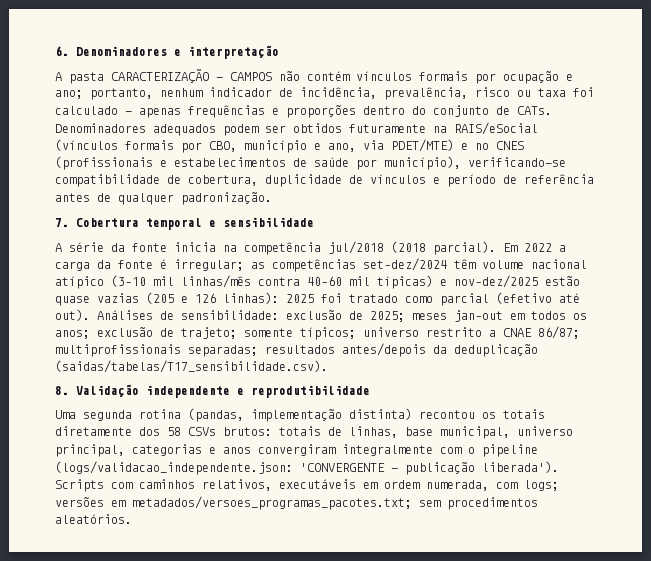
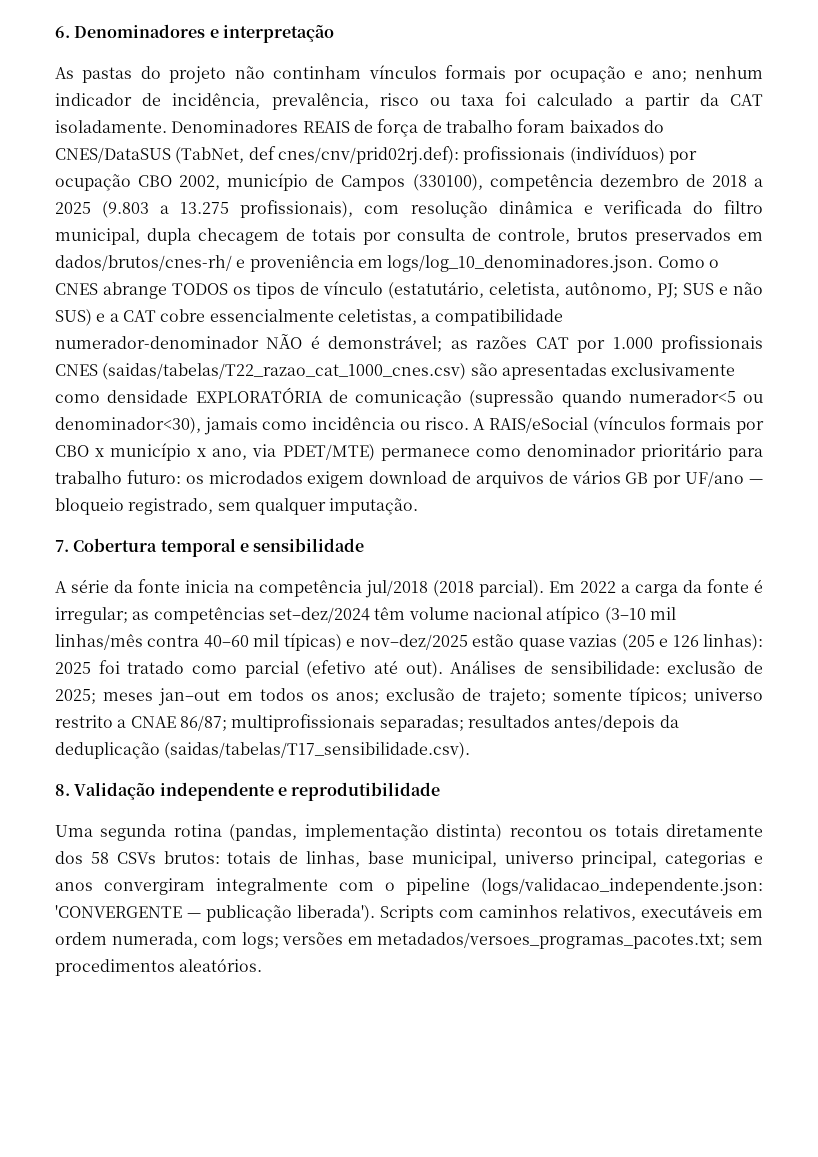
- A pasta CARACTERIZAÇÃO - CAMPOS não contém vínculos formais por ocupação e ano; portanto, nenhum indicador de incidência, prevalência, risco ou taxa foi calculado — apenas frequências e proporções dentro do conjunto de CATs. Denominadores adequados podem ser obtidos futuramente na RAIS/eSocial (vínculos formais por CBO, município e ano, via PDET/MTE) e no CNES (profissionais e estabelecimentos de saúde por município), verificando-se compatibilidade de cobertura, duplicidade de vínculos e período de referência antes de qualquer padronização.
+ As pastas do projeto não continham vínculos formais por ocupação e ano; nenhum indicador de incidência, prevalência, risco ou taxa foi calculado a partir da CAT isoladamente. Denominadores REAIS de força de trabalho foram baixados do CNES/DataSUS (TabNet, def cnes/cnv/prid02rj.def): profissionais (indivíduos) por ocupação CBO 2002, município de Campos (330100), competência dezembro de 2018 a 2025 (9.803 a 13.275 profissionais), com resolução dinâmica e verificada do filtro municipal, dupla checagem de totais por consulta de controle, brutos preservados em dados/brutos/cnes-rh/ e proveniência em logs/log_10_denominadores.json. Como o CNES abrange TODOS os tipos de vínculo (estatutário, celetista, autônomo, PJ; SUS e não SUS) e a CAT cobre essencialmente celetistas, a compatibilidade numerador-denominador NÃO é demonstrável; as razões CAT por 1.000 profissionais CNES (saidas/tabelas/T22_razao_cat_1000_cnes.csv) são apresentadas exclusivamente como densidade EXPLORATÓRIA de comunicação (supressão quando numerador<5 ou denominador<30), jamais como incidência ou risco. A RAIS/eSocial (vínculos formais por CBO x município x ano, via PDET/MTE) permanece como denominador prioritário para trabalho futuro: os microdados exigem download de arquivos de vários GB por UF/ano — bloqueio registrado, sem qualquer imputação.

